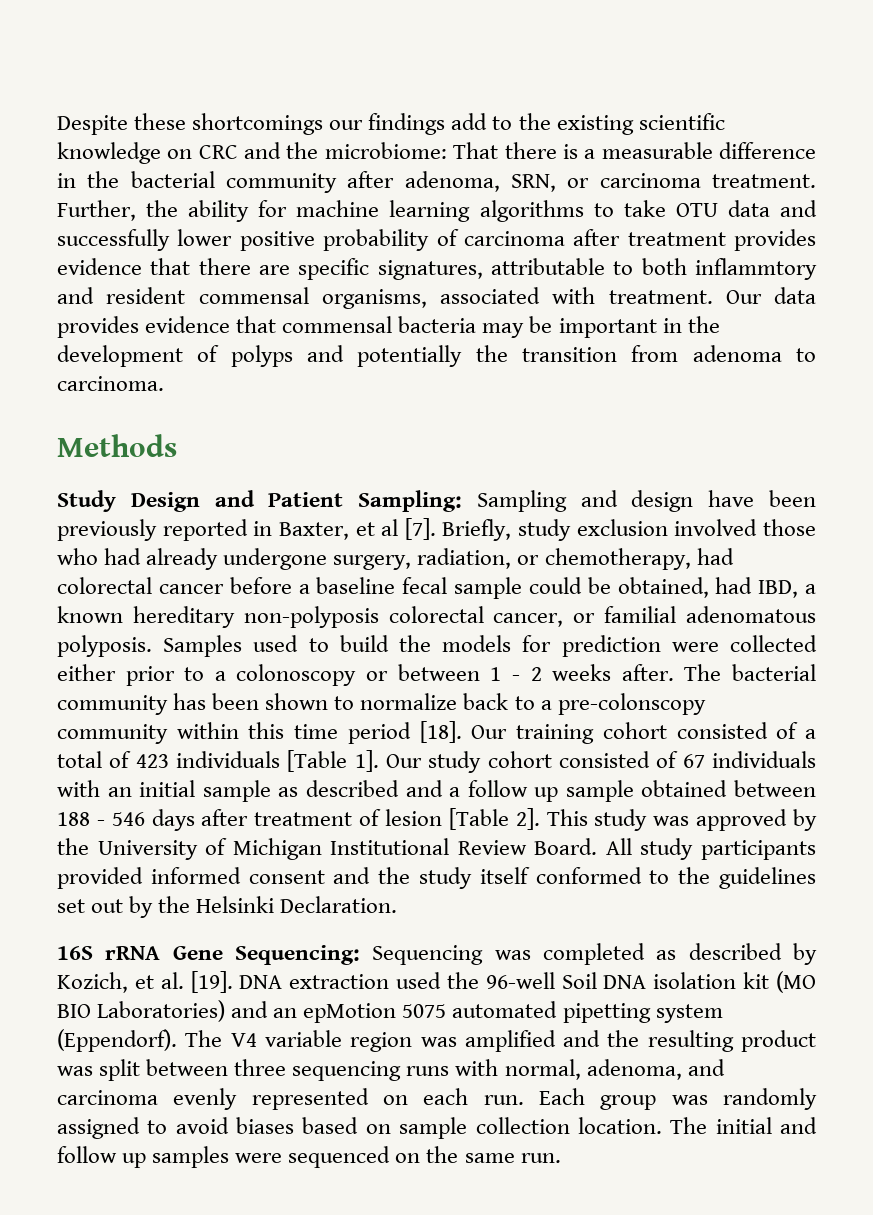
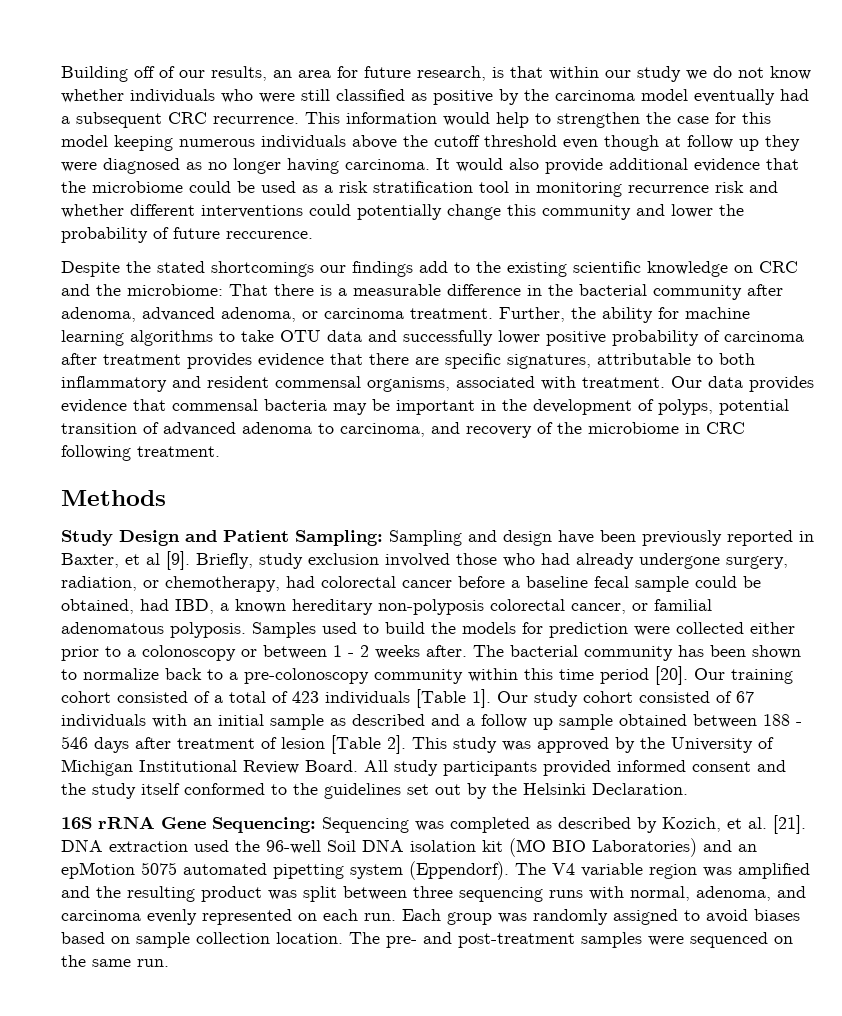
- Despite these shortcomings our findings add to the existing scientific knowledge on CRC and the microbiome: That there is a measurable difference in the bacterial community after adenoma, SRN, or carcinoma treatment.
+ Building off of our results, an area for future research, is that within our study we do not know whether individuals who were still classified as positive by the carcinoma model eventually had a subsequent CRC recurrence. This information would help to strengthen the case for this model keeping numerous individuals above the cutoff threshold even though at follow up they were diagnosed as no longer having carcinoma. It would also provide additional evidence that the microbiome could be used as a risk stratification tool in monitoring recurrence risk and whether different interventions could potentially change this community and lower the probability of future reccurence.
+ Despite the stated shortcomings our findings add to the existing scientific knowledge on CRC and the microbiome: That there is a measurable difference in the bacterial community after adenoma, advanced adenoma, or carcinoma treatment.
- Further, the ability for machine learning algorithms to take OTU data and successfully lower positive probability of carcinoma after treatment provides evidence that there are specific signatures, attributable to both inflammtory and resident commensal organisms, associated with treatment.
+ Further, the ability for machine learning algorithms to take OTU data and successfully lower positive probability of carcinoma after treatment provides evidence that there are specific signatures, attributable to both inflammatory and resident commensal organisms, associated with treatment.
- Our data provides evidence that commensal bacteria may be important in the development of polyps and potentially the transition from adenoma to carcinoma.
+ Our data provides evidence that commensal bacteria may be important in the development of polyps, potential transition of advanced adenoma to carcinoma, and recovery of the microbiome in CRC following treatment.
- Study Design and Patient Sampling: Sampling and design have been previously reported in Baxter, et al [7].
+ Study Design and Patient Sampling: Sampling and design have been previously reported in Baxter, et al [9].
- The bacterial community has been shown to normalize back to a pre-colonscopy community within this time period [18].
+ The bacterial community has been shown to normalize back to a pre-colonoscopy community within this time period [20].
- 16S rRNA Gene Sequencing: Sequencing was completed as described by Kozich, et al. [19].
+ 16S rRNA Gene Sequencing: Sequencing was completed as described by Kozich, et al. [21].
- The initial and follow up samples were sequenced on the same run.
+ The pre- and post-treatment samples were sequenced on the same run.

